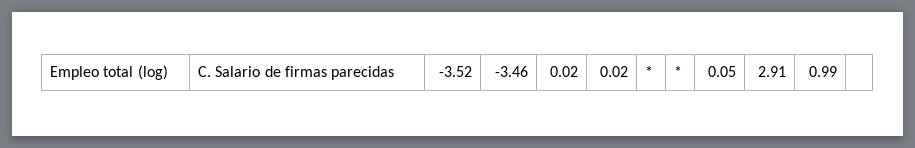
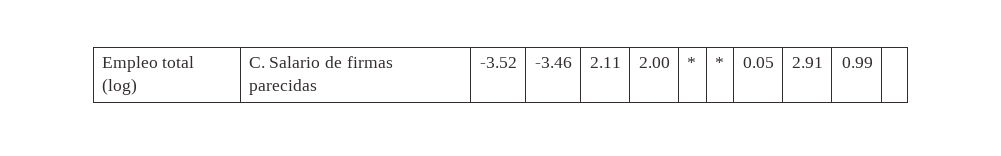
- Empleo total (log) | C. Salario de firmas parecidas | -3.52 | -3.46 | 0.02 | 0.02 | * | * | 0.05 | 2.91 | 0.99 |
+ Empleo total (log) | C. Salario de firmas parecidas | -3.52 | -3.46 | 2.11 | 2.00 | * | * | 0.05 | 2.91 | 0.99 |

